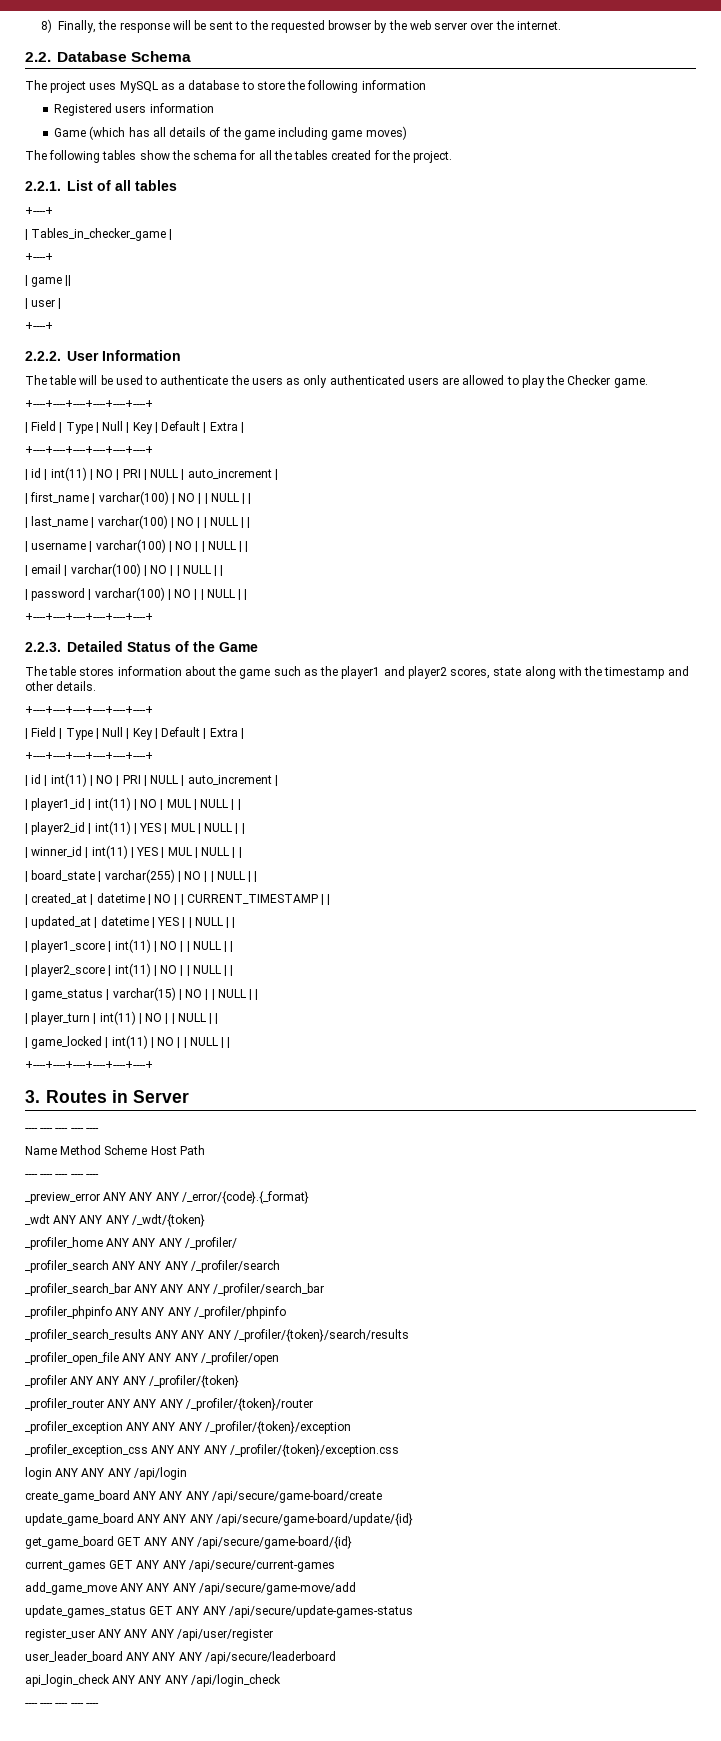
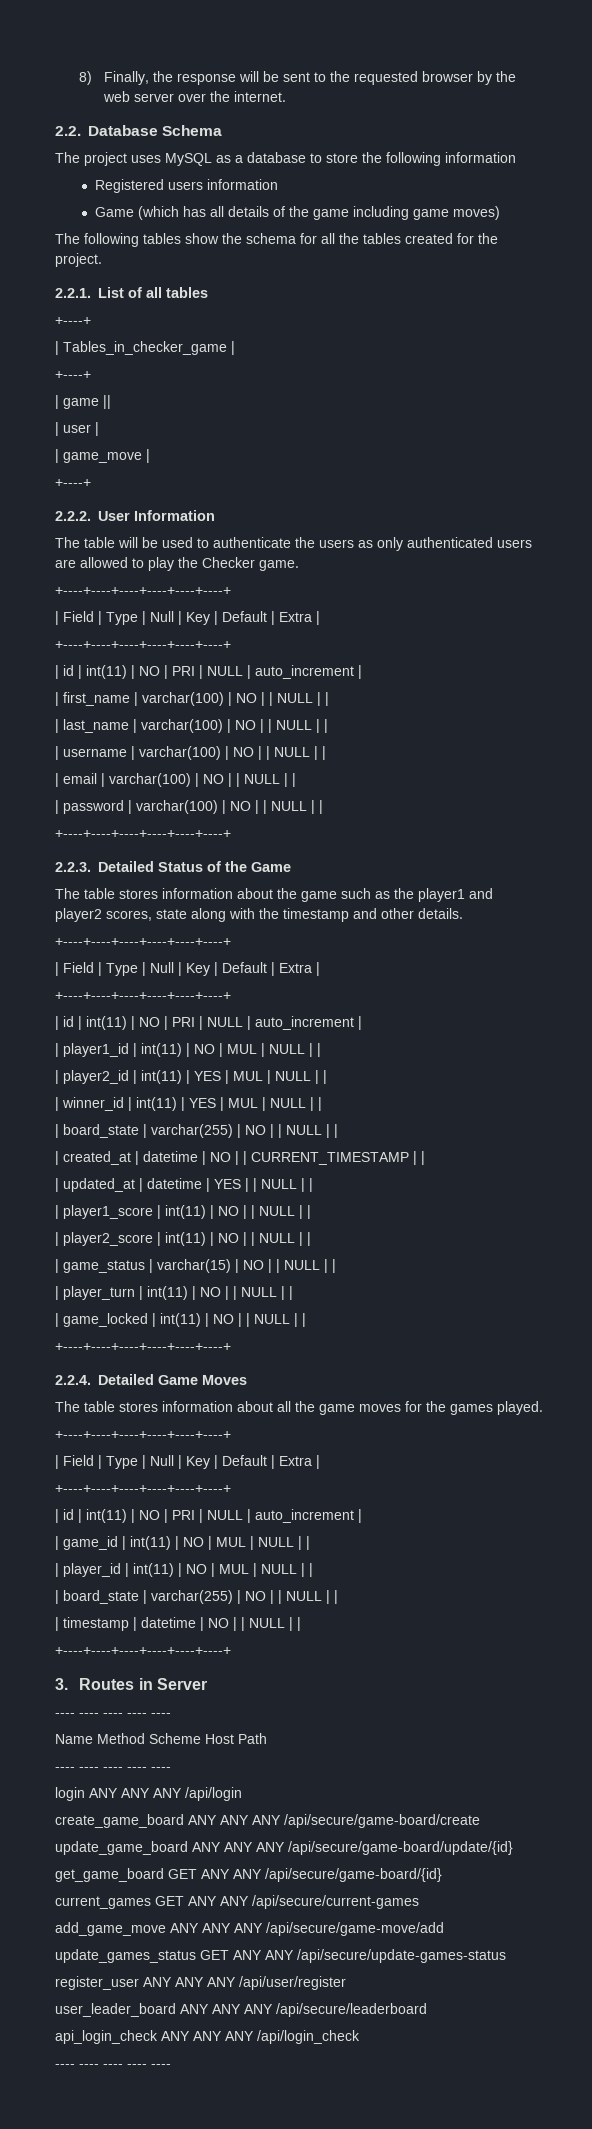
+ | game_move |
+ 2.2.4. Detailed Game Moves
+ The table stores information about all the game moves for the games played.
+ +----+----+----+----+----+----+
+ | Field | Type | Null | Key | Default | Extra |
+ +----+----+----+----+----+----+
+ | id | int(11) | NO | PRI | NULL | auto_increment |
+ | game_id | int(11) | NO | MUL | NULL | |
+ | player_id | int(11) | NO | MUL | NULL | |
+ | board_state | varchar(255) | NO | | NULL | |
+ | timestamp | datetime | NO | | NULL | |
+ +----+----+----+----+----+----+
- _preview_error ANY ANY ANY /_error/{code}.{_format}
- _wdt ANY ANY ANY /_wdt/{token}
- _profiler_home ANY ANY ANY /_profiler/
- _profiler_search ANY ANY ANY /_profiler/search
- _profiler_search_bar ANY ANY ANY /_profiler/search_bar
- _profiler_phpinfo ANY ANY ANY /_profiler/phpinfo
- _profiler_search_results ANY ANY ANY /_profiler/{token}/search/results
- _profiler_open_file ANY ANY ANY /_profiler/open
- _profiler ANY ANY ANY /_profiler/{token}
- _profiler_router ANY ANY ANY /_profiler/{token}/router
- _profiler_exception ANY ANY ANY /_profiler/{token}/exception
- _profiler_exception_css ANY ANY ANY /_profiler/{token}/exception.css

